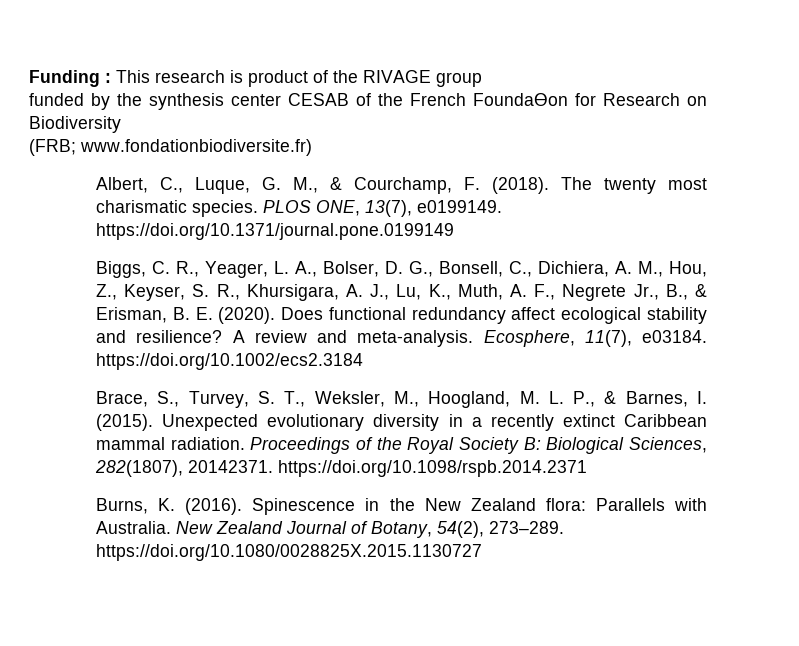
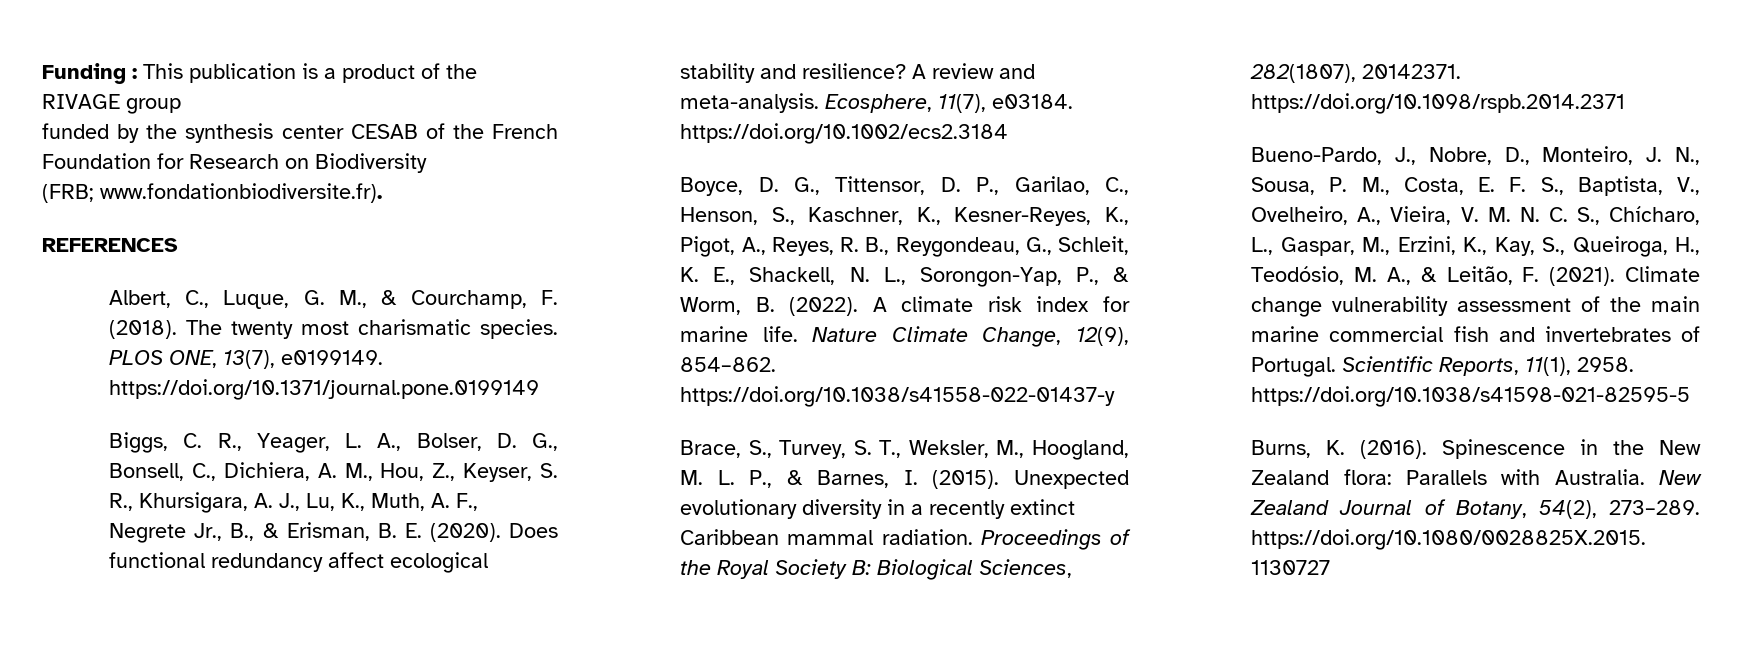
- Funding : This research is product of the RIVAGE group
+ Funding : This publication is a product of the RIVAGE group
- funded by the synthesis center CESAB of the French FoundaƟon for Research on Biodiversity
+ funded by the synthesis center CESAB of the French Foundation for Research on Biodiversity
- (FRB; www.fondationbiodiversite.fr)
+ (FRB; www.fondationbiodiversite.fr).
+ REFERENCES
+ Boyce, D. G., Tittensor, D. P., Garilao, C., Henson, S., Kaschner, K., Kesner-Reyes, K., Pigot, A., Reyes, R. B., Reygondeau, G., Schleit, K. E., Shackell, N. L., Sorongon-Yap, P., & Worm, B. (2022). A climate risk index for marine life. Nature Climate Change, 12(9), 854–862. https://doi.org/10.1038/s41558-022-01437-y
+ Bueno-Pardo, J., Nobre, D., Monteiro, J. N., Sousa, P. M., Costa, E. F. S., Baptista, V., Ovelheiro, A., Vieira, V. M. N. C. S., Chícharo, L., Gaspar, M., Erzini, K., Kay, S., Queiroga, H., Teodósio, M. A., & Leitão, F. (2021). Climate change vulnerability assessment of the main marine commercial fish and invertebrates of Portugal. Scientific Reports, 11(1), 2958. https://doi.org/10.1038/s41598-021-82595-5

